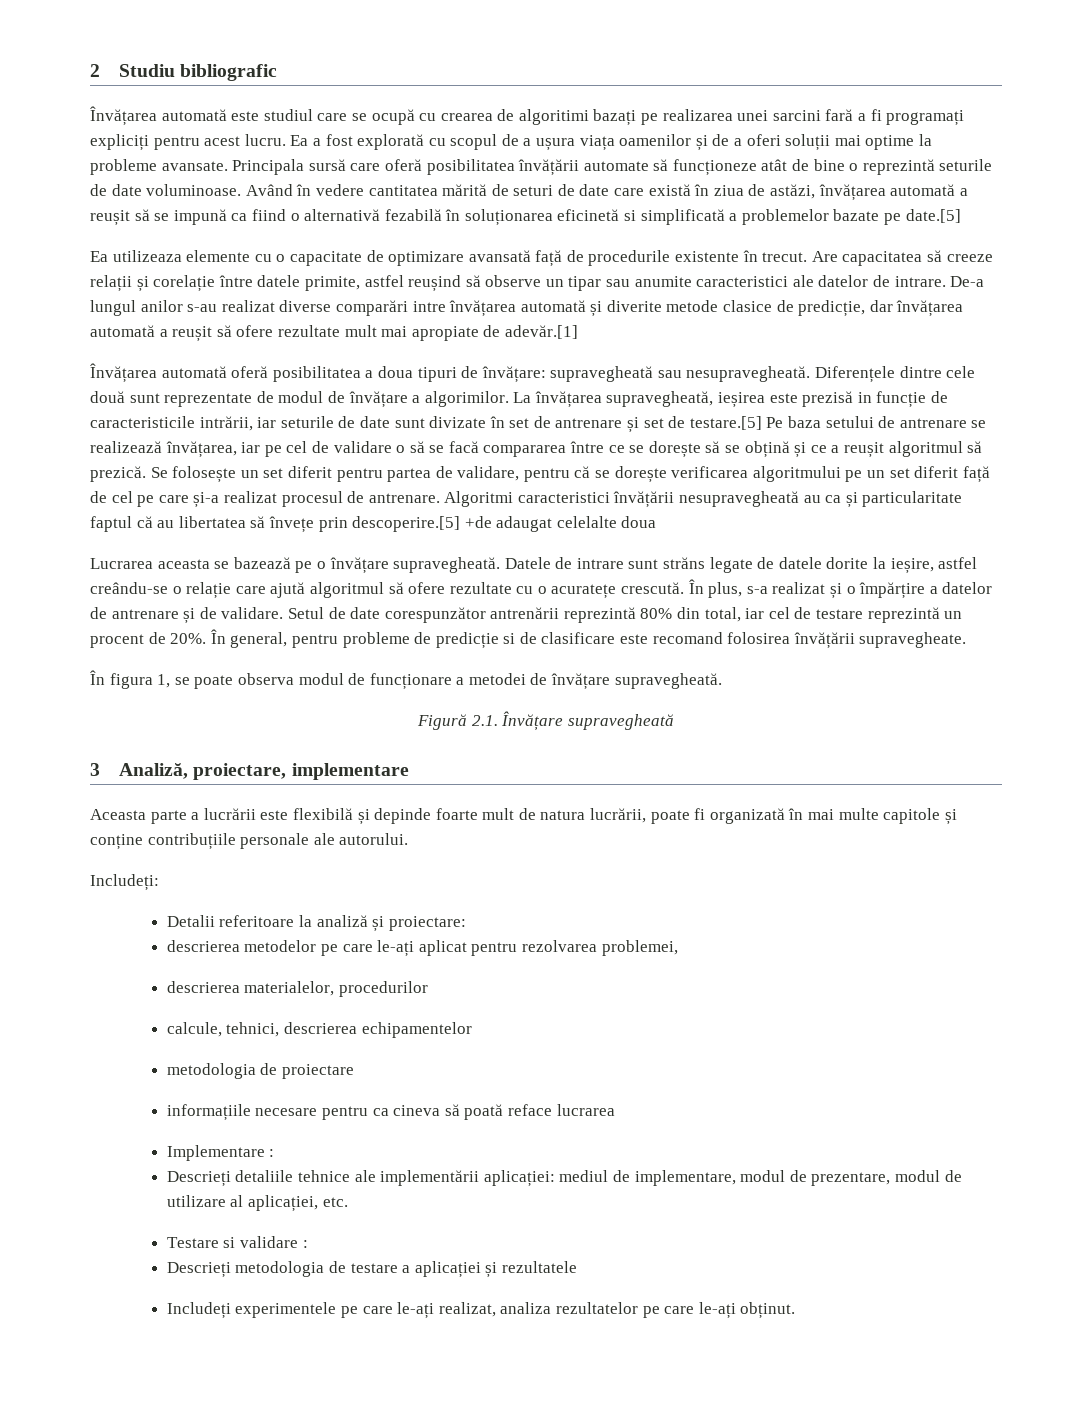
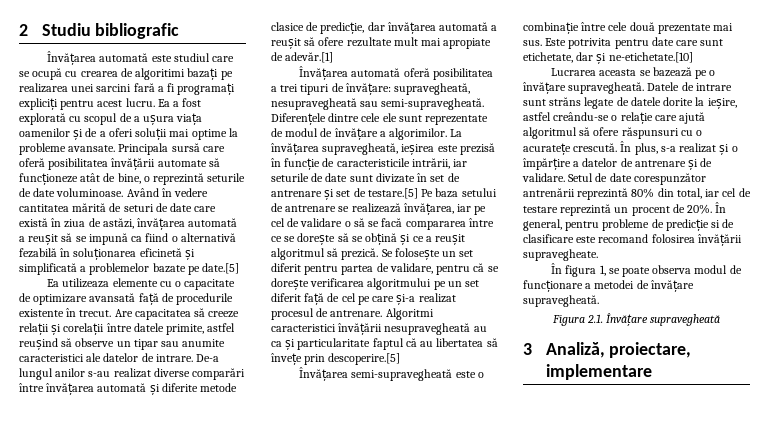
- Principala sursă care oferă posibilitatea învățării automate să funcționeze atât de bine o reprezintă seturile de date voluminoase.
+ Principala sursă care oferă posibilitatea învățării automate să funcționeze atât de bine, o reprezintă seturile de date voluminoase.
- Având în vedere cantitatea mărită de seturi de date care există în ziua de astăzi, învățarea automată a reușit să se impună ca fiind o alternativă fezabilă în soluționarea eficinetă si simplificată a problemelor bazate pe date.[5]
+ Având în vedere cantitatea mărită de seturi de date care există în ziua de astăzi, învățarea automată a reușit să se impună ca fiind o alternativă fezabilă în soluționarea eficinetă și simplificată a problemelor bazate pe date.[5]
- Are capacitatea să creeze relații și corelație între datele primite, astfel reușind să observe un tipar sau anumite caracteristici ale datelor de intrare.
+ Are capacitatea să creeze relații și corelații între datele primite, astfel reușind să observe un tipar sau anumite caracteristici ale datelor de intrare.
- De-a lungul anilor s-au realizat diverse comparări intre învățarea automată și diverite metode clasice de predicție, dar învățarea automată a reușit să ofere rezultate mult mai apropiate de adevăr.[1]
+ De-a lungul anilor s-au realizat diverse comparări între învățarea automată și diferite metode clasice de predicție, dar învățarea automată a reușit să ofere rezultate mult mai apropiate de adevăr.[1]
- Învățarea automată oferă posibilitatea a doua tipuri de învățare: supravegheată sau nesupravegheată.
+ Învățarea automată oferă posibilitatea a trei tipuri de învățare: supravegheată, nesupravegheată sau semi-supravegheată.
- Diferențele dintre cele două sunt reprezentate de modul de învățare a algorimilor.
+ Diferențele dintre cele ele sunt reprezentate de modul de învățare a algorimilor.
- La învățarea supravegheată, ieșirea este prezisă in funcție de caracteristicile intrării, iar seturile de date sunt divizate în set de antrenare și set de testare.[5] Pe baza setului de antrenare se realizează învățarea, iar pe cel de validare o să se facă compararea între ce se dorește să se obțină și ce a reușit algoritmul să prezică.
+ La învățarea supravegheată, ieșirea este prezisă în funcție de caracteristicile intrării, iar seturile de date sunt divizate în set de antrenare și set de testare.[5] Pe baza setului de antrenare se realizează învățarea, iar pe cel de validare o să se facă compararea între ce se dorește să se obțină și ce a reușit algoritmul să prezică.
- Algoritmi caracteristici învățării nesupravegheată au ca și particularitate faptul că au libertatea să învețe prin descoperire.[5] +de adaugat celelalte doua
+ Algoritmi caracteristici învățării nesupravegheată au ca și particularitate faptul că au libertatea să învețe prin descoperire.[5]
+ Învățarea semi-supravegheată este o combinație între cele două prezentate mai sus. Este potrivita pentru date care sunt etichetate, dar și ne-etichetate.[10]
- Datele de intrare sunt străns legate de datele dorite la ieșire, astfel creându-se o relație care ajută algoritmul să ofere rezultate cu o acuratețe crescută.
+ Datele de intrare sunt străns legate de datele dorite la ieșire, astfel creându-se o relație care ajută algoritmul să ofere răspunsuri cu o acuratețe crescută.
- Figură 2.1. Învățare supravegheată
+ Figura 2.1. Învățare supravegheată
- Aceasta parte a lucrării este flexibilă și depinde foarte mult de natura lucrării, poate fi organizată în mai multe capitole și conține contribuțiile personale ale autorului.
- Includeți:
- Detalii referitoare la analiză și proiectare:
- descrierea metodelor pe care le-ați aplicat pentru rezolvarea problemei,
- descrierea materialelor, procedurilor
- calcule, tehnici, descrierea echipamentelor
- metodologia de proiectare
- informațiile necesare pentru ca cineva să poată reface lucrarea
- Implementare :
- Descrieți detaliile tehnice ale implementării aplicației: mediul de implementare, modul de prezentare, modul de utilizare al aplicației, etc.
- Testare si validare :
- Descrieți metodologia de testare a aplicației și rezultatele
- Includeți experimentele pe care le-ați realizat, analiza rezultatelor pe care le-ați obținut.

